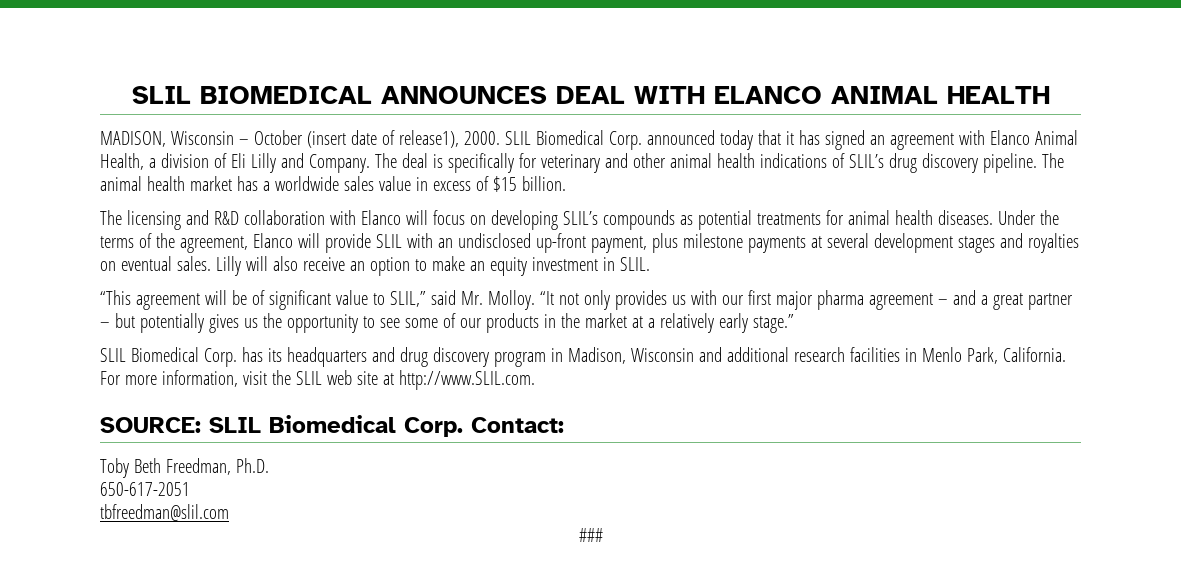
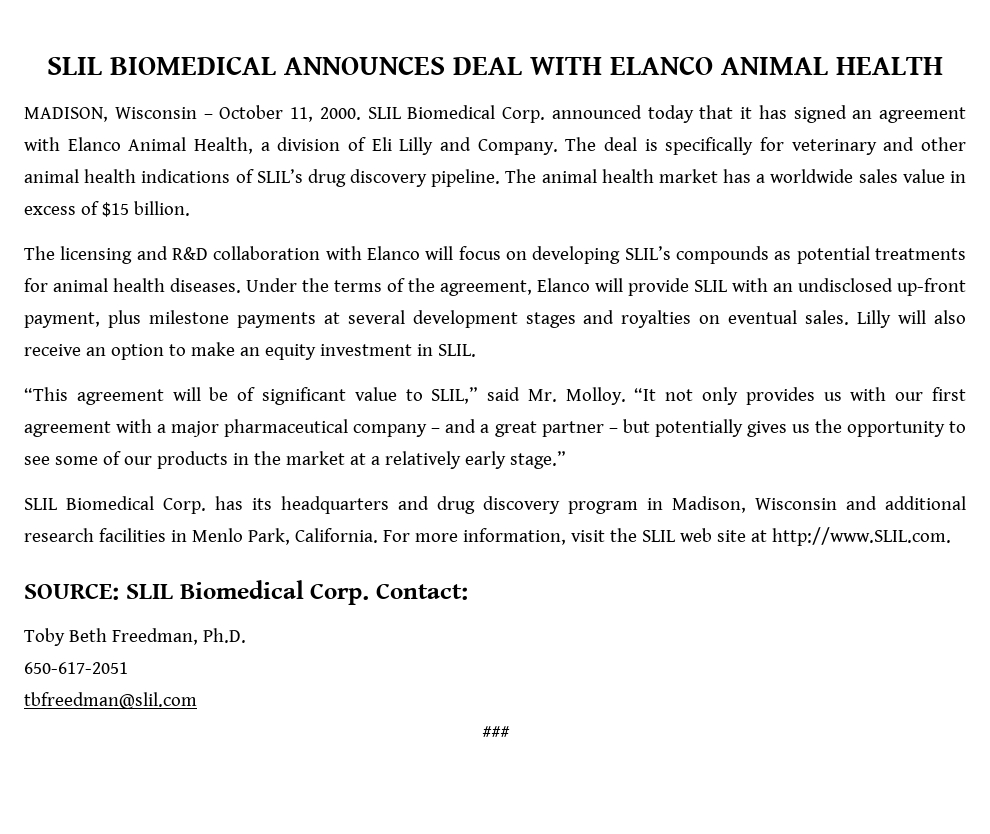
- MADISON, Wisconsin – October (insert date of release1), 2000.
+ MADISON, Wisconsin – October 11, 2000.
- “It not only provides us with our first major pharma agreement – and a great partner – but potentially gives us the opportunity to see some of our products in the market at a relatively early stage.”
+ “It not only provides us with our first agreement with a major pharmaceutical company – and a great partner – but potentially gives us the opportunity to see some of our products in the market at a relatively early stage.”

